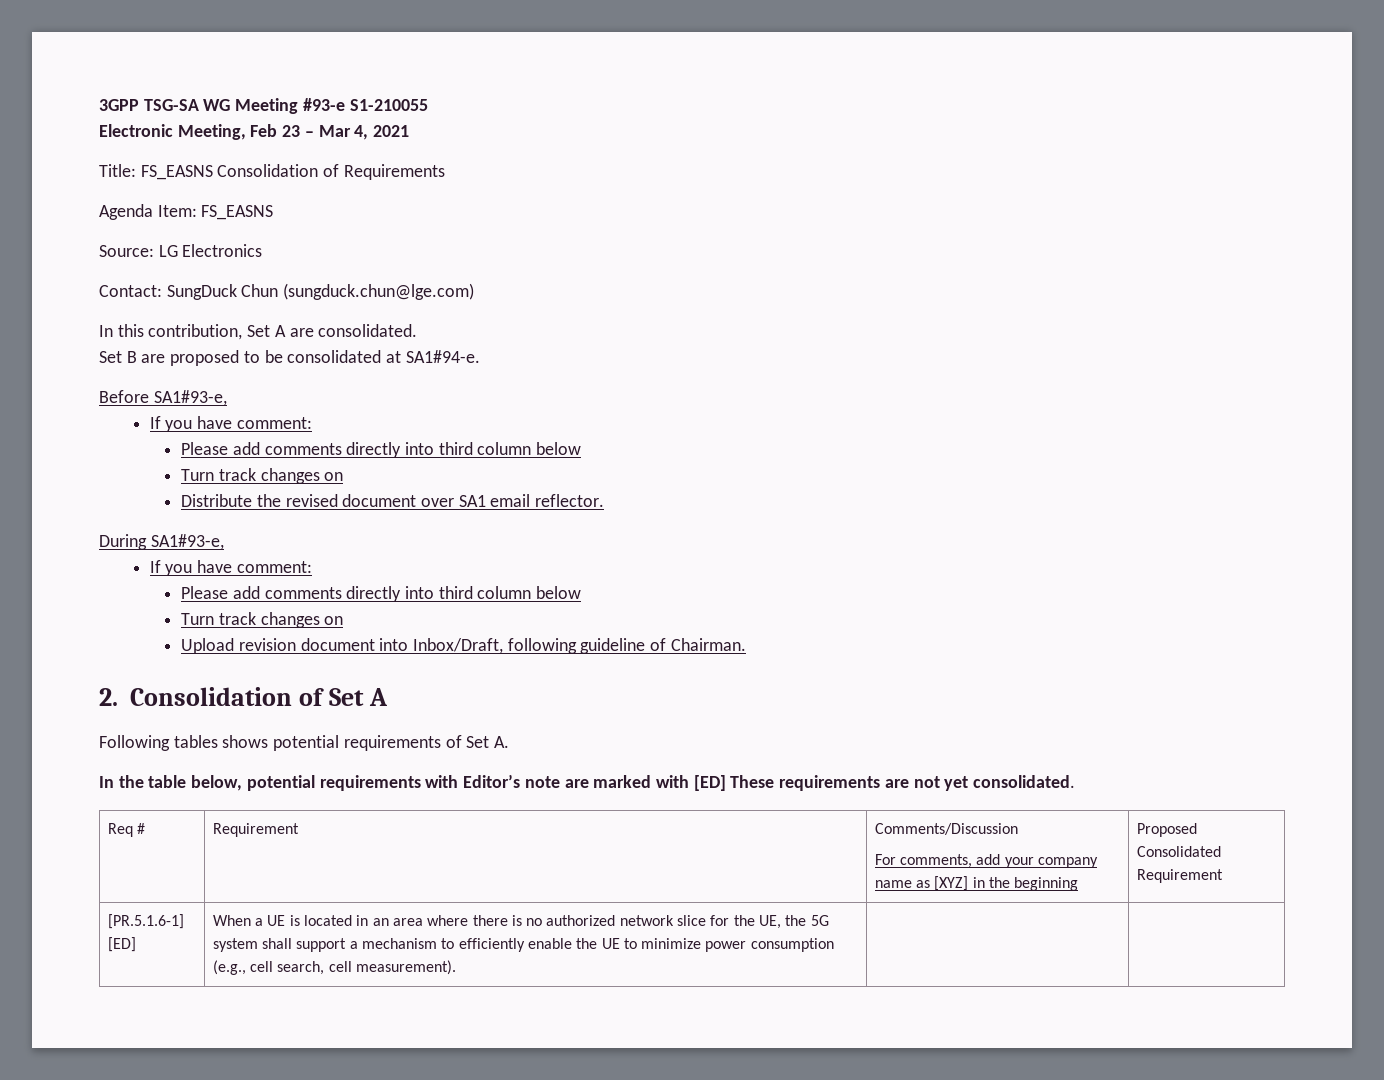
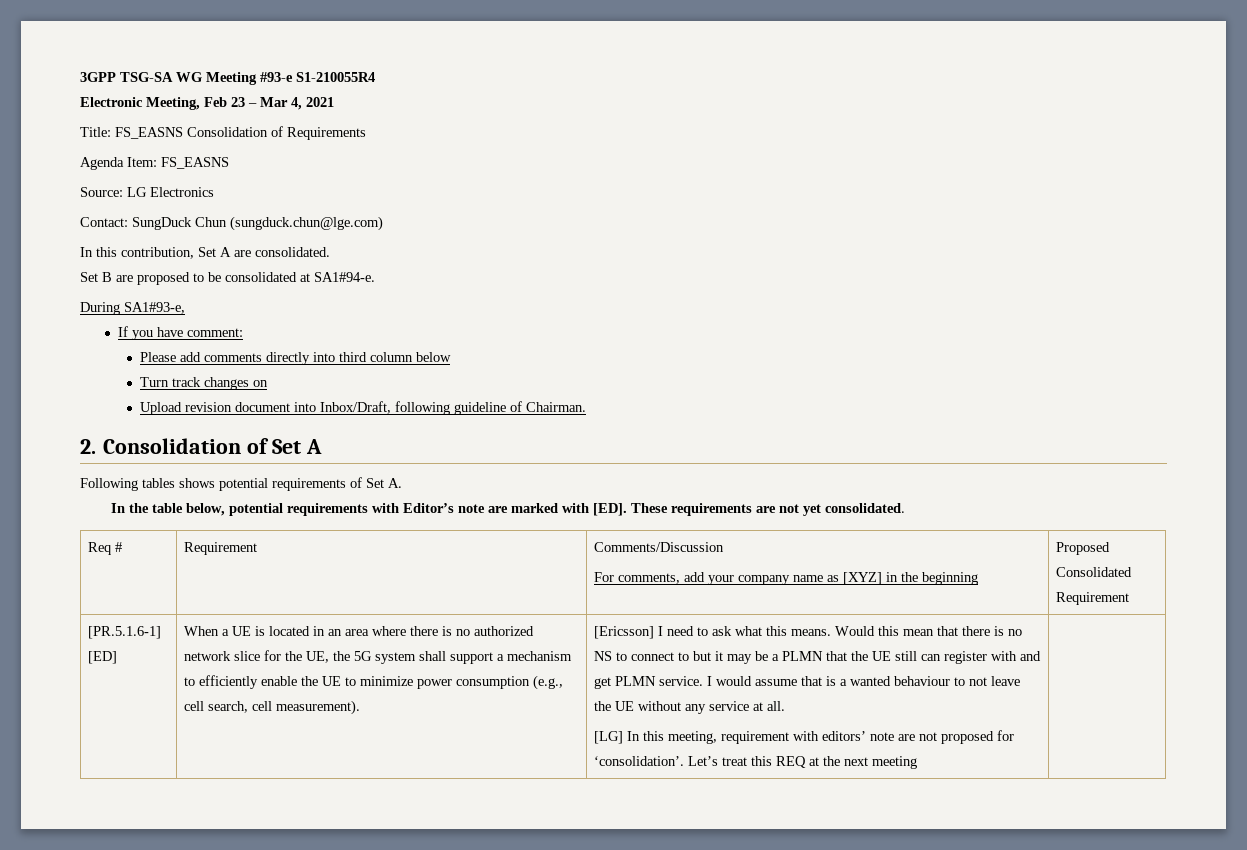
- 3GPP TSG-SA WG Meeting #93-e S1-210055
+ 3GPP TSG-SA WG Meeting #93-e S1-210055R4
- Before SA1#93-e,
- If you have comment:
- Please add comments directly into third column below
- Turn track changes on
- Distribute the revised document over SA1 email reflector.
- In the table below, potential requirements with Editor’s note are marked with [ED] These requirements are not yet consolidated.
+ In the table below, potential requirements with Editor’s note are marked with [ED]. These requirements are not yet consolidated.
+ [Ericsson] I need to ask what this means. Would this mean that there is no NS to connect to but it may be a PLMN that the UE still can register with and get PLMN service. I would assume that is a wanted behaviour to not leave the UE without any service at all.
+ [LG] In this meeting, requirement with editors’ note are not proposed for ‘consolidation’. Let’s treat this REQ at the next meeting

